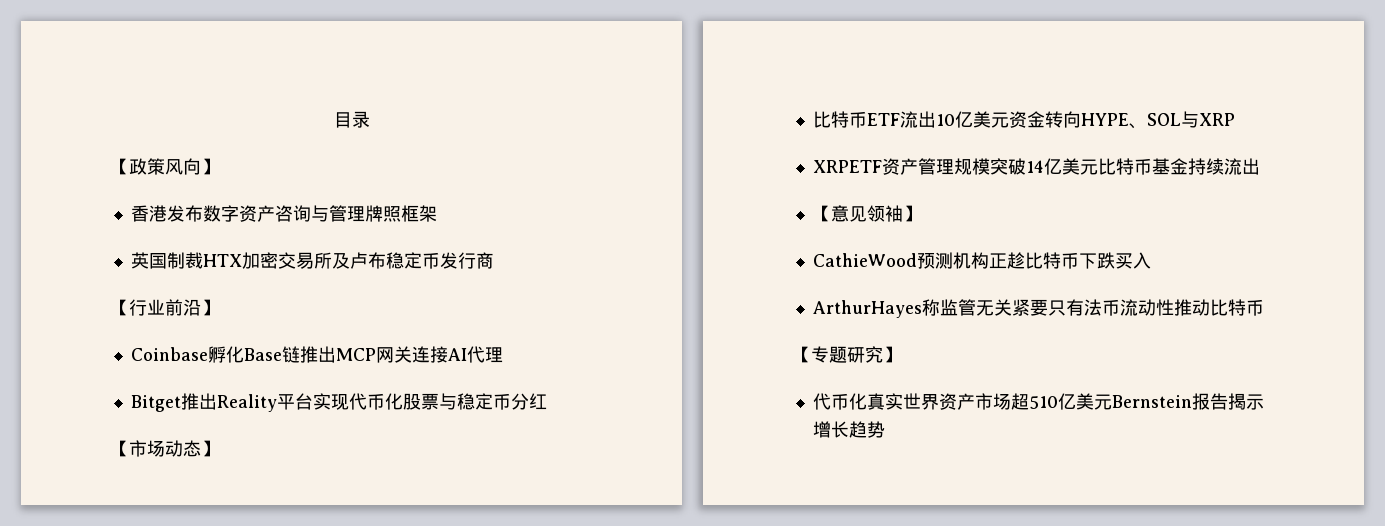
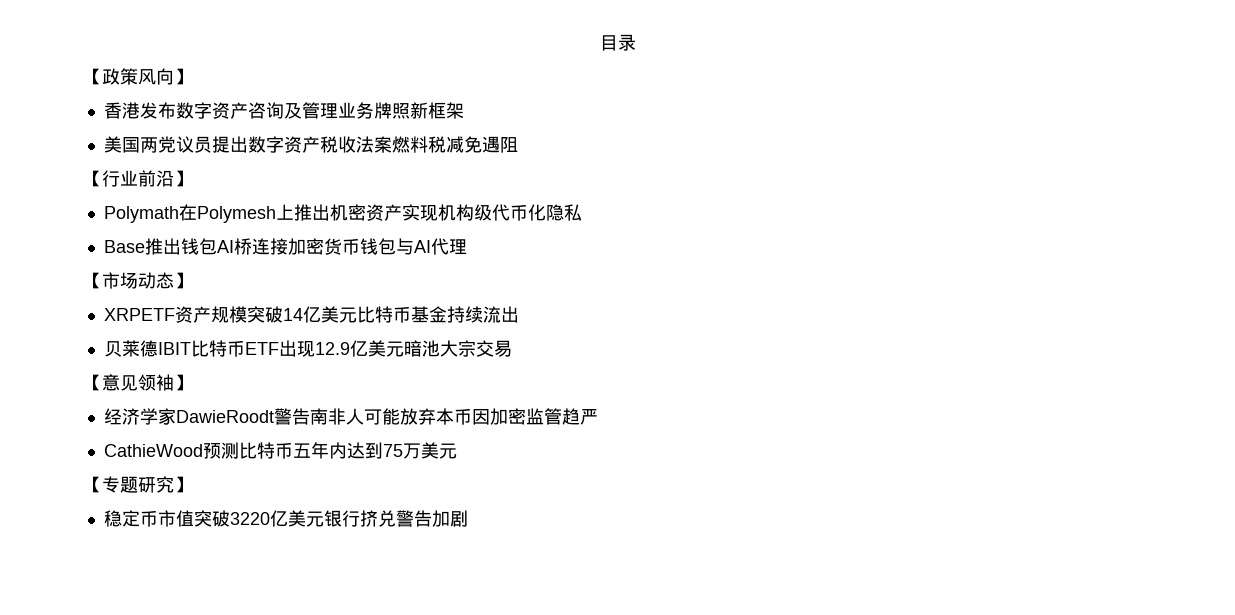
- 香港发布数字资产咨询与管理牌照框架
- 英国制裁HTX加密交易所及卢布稳定币发行商
+ 香港发布数字资产咨询及管理业务牌照新框架
+ 美国两党议员提出数字资产税收法案燃料税减免遇阻
  【行业前沿】
- Coinbase孵化Base链推出MCP网关连接AI代理
- Bitget推出Reality平台实现代币化股票与稳定币分红
+ Polymath在Polymesh上推出机密资产实现机构级代币化隐私
+ Base推出钱包AI桥连接加密货币钱包与AI代理
  【市场动态】
- 比特币ETF流出10亿美元资金转向HYPE、SOL与XRP
- XRPETF资产管理规模突破14亿美元比特币基金持续流出
+ XRPETF资产规模突破14亿美元比特币基金持续流出
+ 贝莱德IBIT比特币ETF出现12.9亿美元暗池大宗交易
  【意见领袖】
- CathieWood预测机构正趁比特币下跌买入
- ArthurHayes称监管无关紧要只有法币流动性推动比特币
+ 经济学家DawieRoodt警告南非人可能放弃本币因加密监管趋严
+ CathieWood预测比特币五年内达到75万美元
  【专题研究】
- 代币化真实世界资产市场超510亿美元Bernstein报告揭示增长趋势
+ 稳定币市值突破3220亿美元银行挤兑警告加剧

